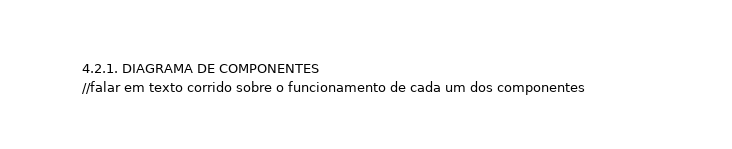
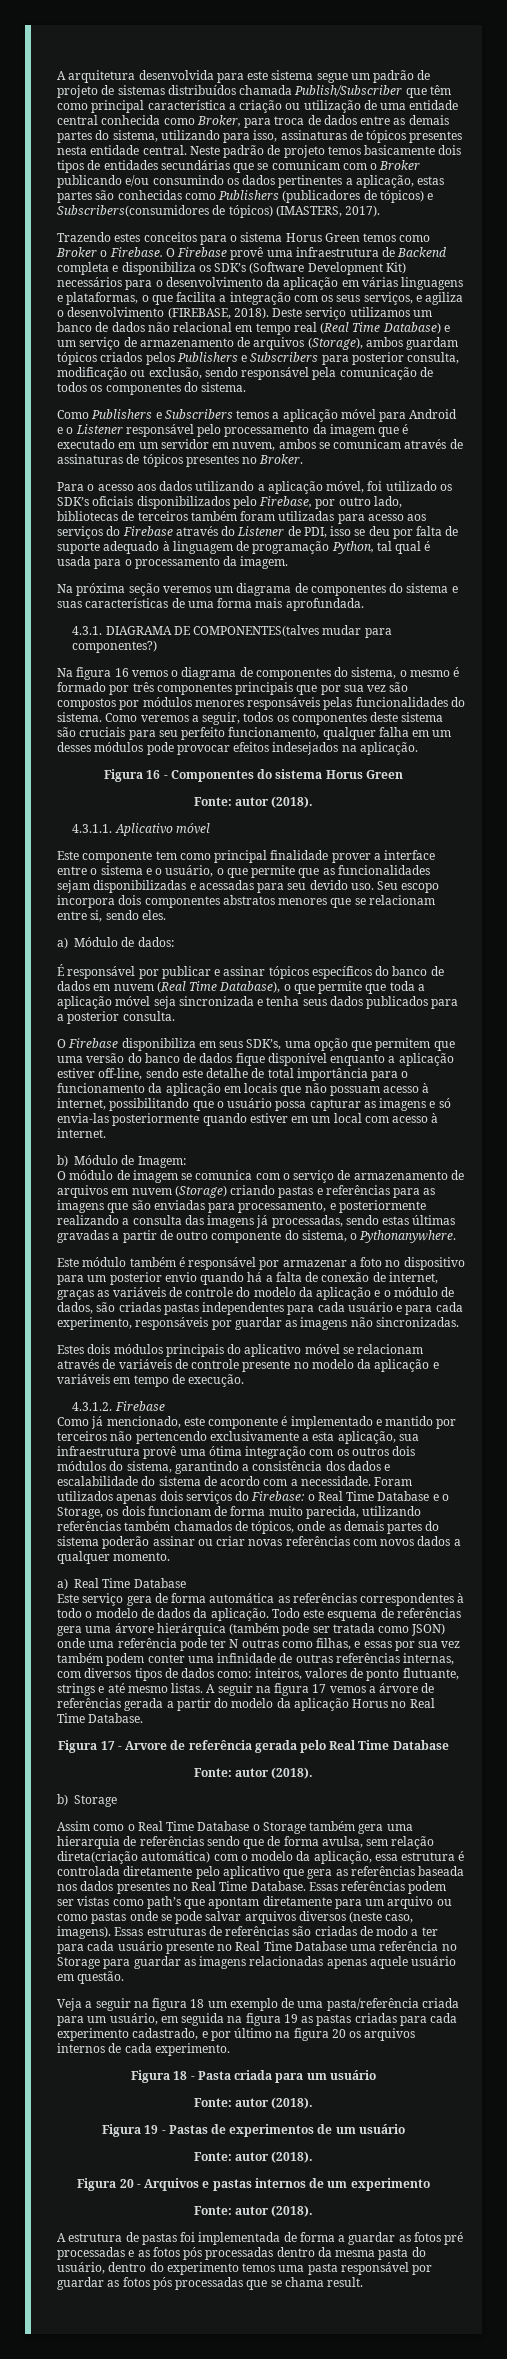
- 4.2.1. DIAGRAMA DE COMPONENTES
- //falar em texto corrido sobre o funcionamento de cada um dos componentes
+ A arquitetura desenvolvida para este sistema segue um padrão de projeto de sistemas distribuídos chamada Publish/Subscriber que têm como principal característica a criação ou utilização de uma entidade central conhecida como Broker, para troca de dados entre as demais partes do sistema, utilizando para isso, assinaturas de tópicos presentes nesta entidade central. Neste padrão de projeto temos basicamente dois tipos de entidades secundárias que se comunicam com o Broker publicando e/ou consumindo os dados pertinentes a aplicação, estas partes são conhecidas como Publishers (publicadores de tópicos) e Subscribers(consumidores de tópicos) (IMASTERS, 2017).
+ Trazendo estes conceitos para o sistema Horus Green temos como Broker o Firebase. O Firebase provê uma infraestrutura de Backend completa e disponibiliza os SDK’s (Software Development Kit) necessários para o desenvolvimento da aplicação em várias linguagens e plataformas, o que facilita a integração com os seus serviços, e agiliza o desenvolvimento (FIREBASE, 2018). Deste serviço utilizamos um banco de dados não relacional em tempo real (Real Time Database) e um serviço de armazenamento de arquivos (Storage), ambos guardam tópicos criados pelos Publishers e Subscribers para posterior consulta, modificação ou exclusão, sendo responsável pela comunicação de todos os componentes do sistema.
+ Como Publishers e Subscribers temos a aplicação móvel para Android e o Listener responsável pelo processamento da imagem que é executado em um servidor em nuvem, ambos se comunicam através de assinaturas de tópicos presentes no Broker.
+ Para o acesso aos dados utilizando a aplicação móvel, foi utilizado os SDK’s oficiais disponibilizados pelo Firebase, por outro lado, bibliotecas de terceiros também foram utilizadas para acesso aos serviços do Firebase através do Listener de PDI, isso se deu por falta de suporte adequado à linguagem de programação Python, tal qual é usada para o processamento da imagem.
+ Na próxima seção veremos um diagrama de componentes do sistema e suas características de uma forma mais aprofundada.
+ 4.3.1. DIAGRAMA DE COMPONENTES(talves mudar para componentes?)
+ Na figura 16 vemos o diagrama de componentes do sistema, o mesmo é formado por três componentes principais que por sua vez são compostos por módulos menores responsáveis pelas funcionalidades do sistema. Como veremos a seguir, todos os componentes deste sistema são cruciais para seu perfeito funcionamento, qualquer falha em um desses módulos pode provocar efeitos indesejados na aplicação.
+ Figura 16 - Componentes do sistema Horus Green
+ Fonte: autor (2018).
+ 4.3.1.1. Aplicativo móvel
+ Este componente tem como principal finalidade prover a interface entre o sistema e o usuário, o que permite que as funcionalidades sejam disponibilizadas e acessadas para seu devido uso. Seu escopo incorpora dois componentes abstratos menores que se relacionam entre si, sendo eles.
+ a) Módulo de dados:
+ É responsável por publicar e assinar tópicos específicos do banco de dados em nuvem (Real Time Database), o que permite que toda a aplicação móvel seja sincronizada e tenha seus dados publicados para a posterior consulta.
+ O Firebase disponibiliza em seus SDK’s, uma opção que permitem que uma versão do banco de dados fique disponível enquanto a aplicação estiver off-line, sendo este detalhe de total importância para o funcionamento da aplicação em locais que não possuam acesso à internet, possibilitando que o usuário possa capturar as imagens e só envia-las posteriormente quando estiver em um local com acesso à internet.
+ b) Módulo de Imagem:
+ O módulo de imagem se comunica com o serviço de armazenamento de arquivos em nuvem (Storage) criando pastas e referências para as imagens que são enviadas para processamento, e posteriormente realizando a consulta das imagens já processadas, sendo estas últimas gravadas a partir de outro componente do sistema, o Pythonanywhere.
+ Este módulo também é responsável por armazenar a foto no dispositivo para um posterior envio quando há a falta de conexão de internet, graças as variáveis de controle do modelo da aplicação e o módulo de dados, são criadas pastas independentes para cada usuário e para cada experimento, responsáveis por guardar as imagens não sincronizadas.
+ Estes dois módulos principais do aplicativo móvel se relacionam através de variáveis de controle presente no modelo da aplicação e variáveis em tempo de execução.
+ 4.3.1.2. Firebase
+ Como já mencionado, este componente é implementado e mantido por terceiros não pertencendo exclusivamente a esta aplicação, sua infraestrutura provê uma ótima integração com os outros dois módulos do sistema, garantindo a consistência dos dados e escalabilidade do sistema de acordo com a necessidade. Foram utilizados apenas dois serviços do Firebase: o Real Time Database e o Storage, os dois funcionam de forma muito parecida, utilizando referências também chamados de tópicos, onde as demais partes do sistema poderão assinar ou criar novas referências com novos dados a qualquer momento.
+ a) Real Time Database
+ Este serviço gera de forma automática as referências correspondentes à todo o modelo de dados da aplicação. Todo este esquema de referências gera uma árvore hierárquica (também pode ser tratada como JSON) onde uma referência pode ter N outras como filhas, e essas por sua vez também podem conter uma infinidade de outras referências internas, com diversos tipos de dados como: inteiros, valores de ponto flutuante, strings e até mesmo listas. A seguir na figura 17 vemos a árvore de referências gerada a partir do modelo da aplicação Horus no Real Time Database.
+ Figura 17 - Arvore de referência gerada pelo Real Time Database
+ Fonte: autor (2018).
+ b) Storage
+ Assim como o Real Time Database o Storage também gera uma hierarquia de referências sendo que de forma avulsa, sem relação direta(criação automática) com o modelo da aplicação, essa estrutura é controlada diretamente pelo aplicativo que gera as referências baseada nos dados presentes no Real Time Database. Essas referências podem ser vistas como path’s que apontam diretamente para um arquivo ou como pastas onde se pode salvar arquivos diversos (neste caso, imagens). Essas estruturas de referências são criadas de modo a ter para cada usuário presente no Real Time Database uma referência no Storage para guardar as imagens relacionadas apenas aquele usuário em questão.
+ Veja a seguir na figura 18 um exemplo de uma pasta/referência criada para um usuário, em seguida na figura 19 as pastas criadas para cada experimento cadastrado, e por último na figura 20 os arquivos internos de cada experimento.
+ Figura 18 - Pasta criada para um usuário
+ Fonte: autor (2018).
+ Figura 19 - Pastas de experimentos de um usuário
+ Fonte: autor (2018).
+ Figura 20 - Arquivos e pastas internos de um experimento
+ Fonte: autor (2018).
+ A estrutura de pastas foi implementada de forma a guardar as fotos pré processadas e as fotos pós processadas dentro da mesma pasta do usuário, dentro do experimento temos uma pasta responsável por guardar as fotos pós processadas que se chama result.

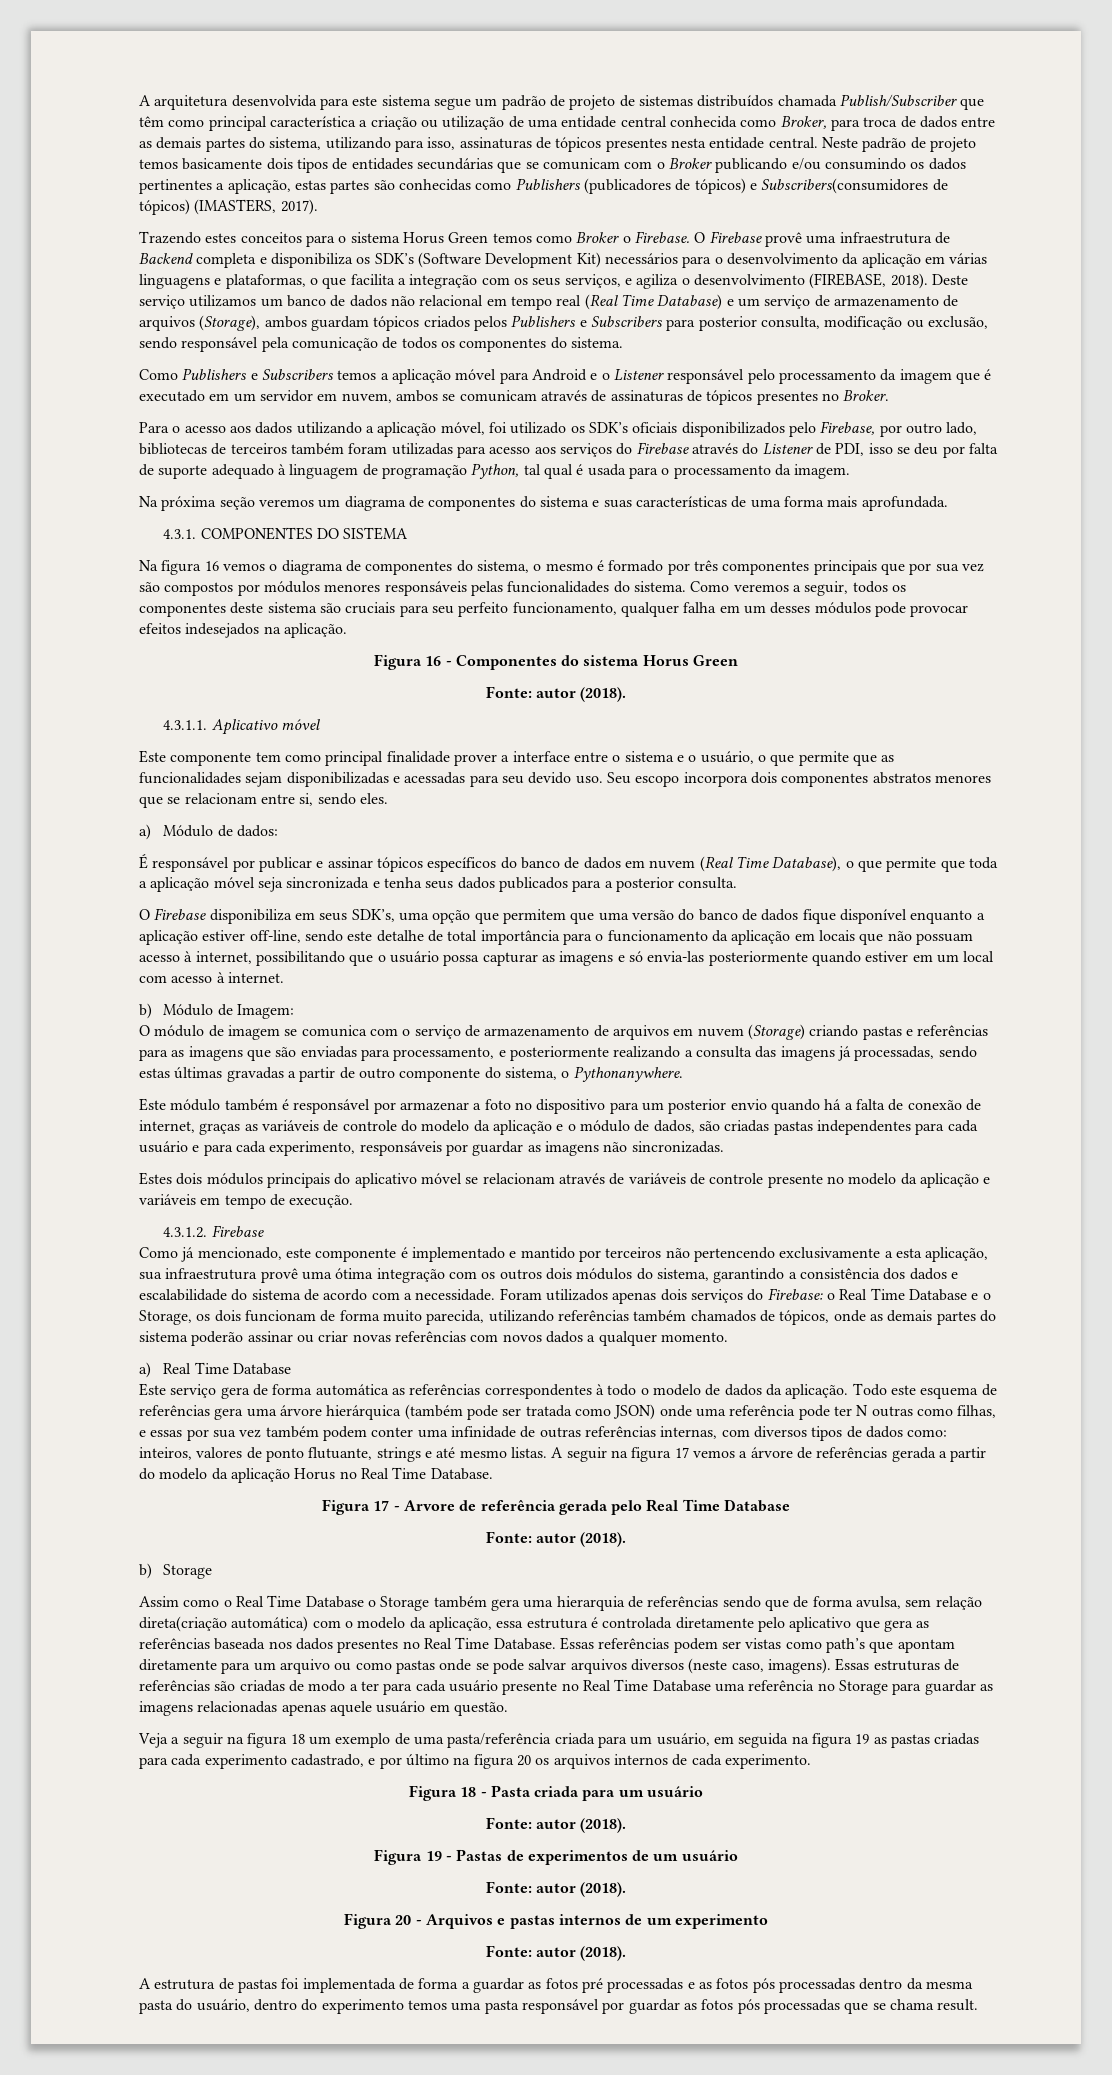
- 4.3.1. DIAGRAMA DE COMPONENTES(talves mudar para componentes?)
+ 4.3.1. COMPONENTES DO SISTEMA

